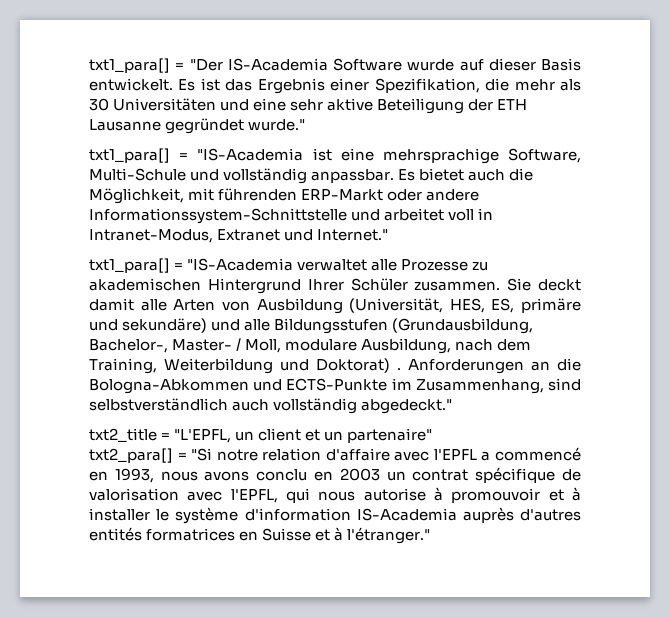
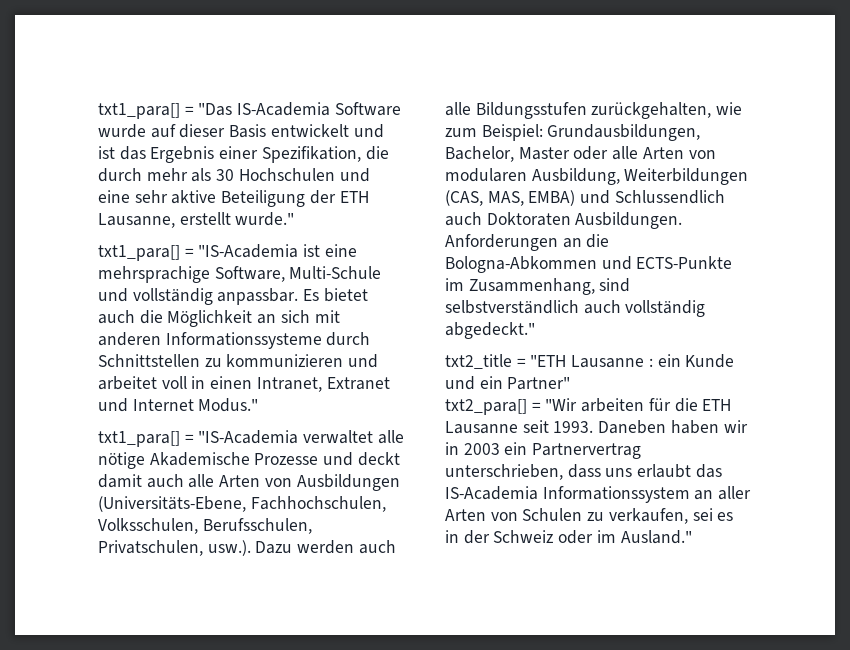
- txt1_para[] = "Der IS-Academia Software wurde auf dieser Basis entwickelt. Es ist das Ergebnis einer Spezifikation, die mehr als 30 Universitäten und eine sehr aktive Beteiligung der ETH Lausanne gegründet wurde."
+ txt1_para[] = "Das IS-Academia Software wurde auf dieser Basis entwickelt und ist das Ergebnis einer Spezifikation, die durch mehr als 30 Hochschulen und eine sehr aktive Beteiligung der ETH Lausanne, erstellt wurde."
- Es bietet auch die Möglichkeit, mit führenden ERP-Markt oder andere Informationssystem-Schnittstelle und arbeitet voll in Intranet-Modus, Extranet und Internet."
+ Es bietet auch die Möglichkeit an sich mit anderen Informationssysteme durch Schnittstellen zu kommunizieren und arbeitet voll in einen Intranet, Extranet und Internet Modus."
- txt1_para[] = "IS-Academia verwaltet alle Prozesse zu akademischen Hintergrund Ihrer Schüler zusammen. Sie deckt damit alle Arten von Ausbildung (Universität, HES, ES, primäre und sekundäre) und alle Bildungsstufen (Grundausbildung, Bachelor-, Master- / Moll, modulare Ausbildung, nach dem Training, Weiterbildung und Doktorat) .
+ txt1_para[] = "IS-Academia verwaltet alle nötige Akademische Prozesse und deckt damit auch alle Arten von Ausbildungen (Universitäts-Ebene, Fachhochschulen, Volksschulen, Berufsschulen, Privatschulen, usw.). Dazu werden auch alle Bildungsstufen zurückgehalten, wie zum Beispiel: Grundausbildungen, Bachelor, Master oder alle Arten von modularen Ausbildung, Weiterbildungen (CAS, MAS, EMBA) und Schlussendlich auch Doktoraten Ausbildungen.
- txt2_title = "L'EPFL, un client et un partenaire"
- txt2_para[] = "Si notre relation d'affaire avec l'EPFL a commencé en 1993, nous avons conclu en 2003 un contrat spécifique de valorisation avec l'EPFL, qui nous autorise à promouvoir et à installer le système d'information IS-Academia auprès d'autres entités formatrices en Suisse et à l'étranger."
+ txt2_title = "ETH Lausanne : ein Kunde und ein Partner"
+ txt2_para[] = "Wir arbeiten für die ETH Lausanne seit 1993. Daneben haben wir in 2003 ein Partnervertrag unterschrieben, dass uns erlaubt das IS-Academia Informationssystem an aller Arten von Schulen zu verkaufen, sei es in der Schweiz oder im Ausland."

